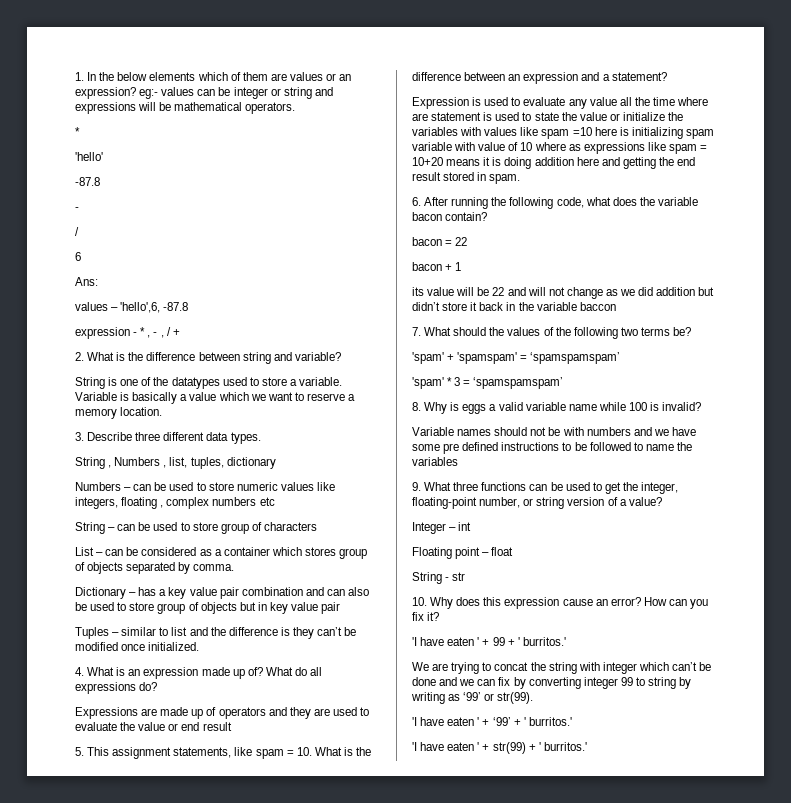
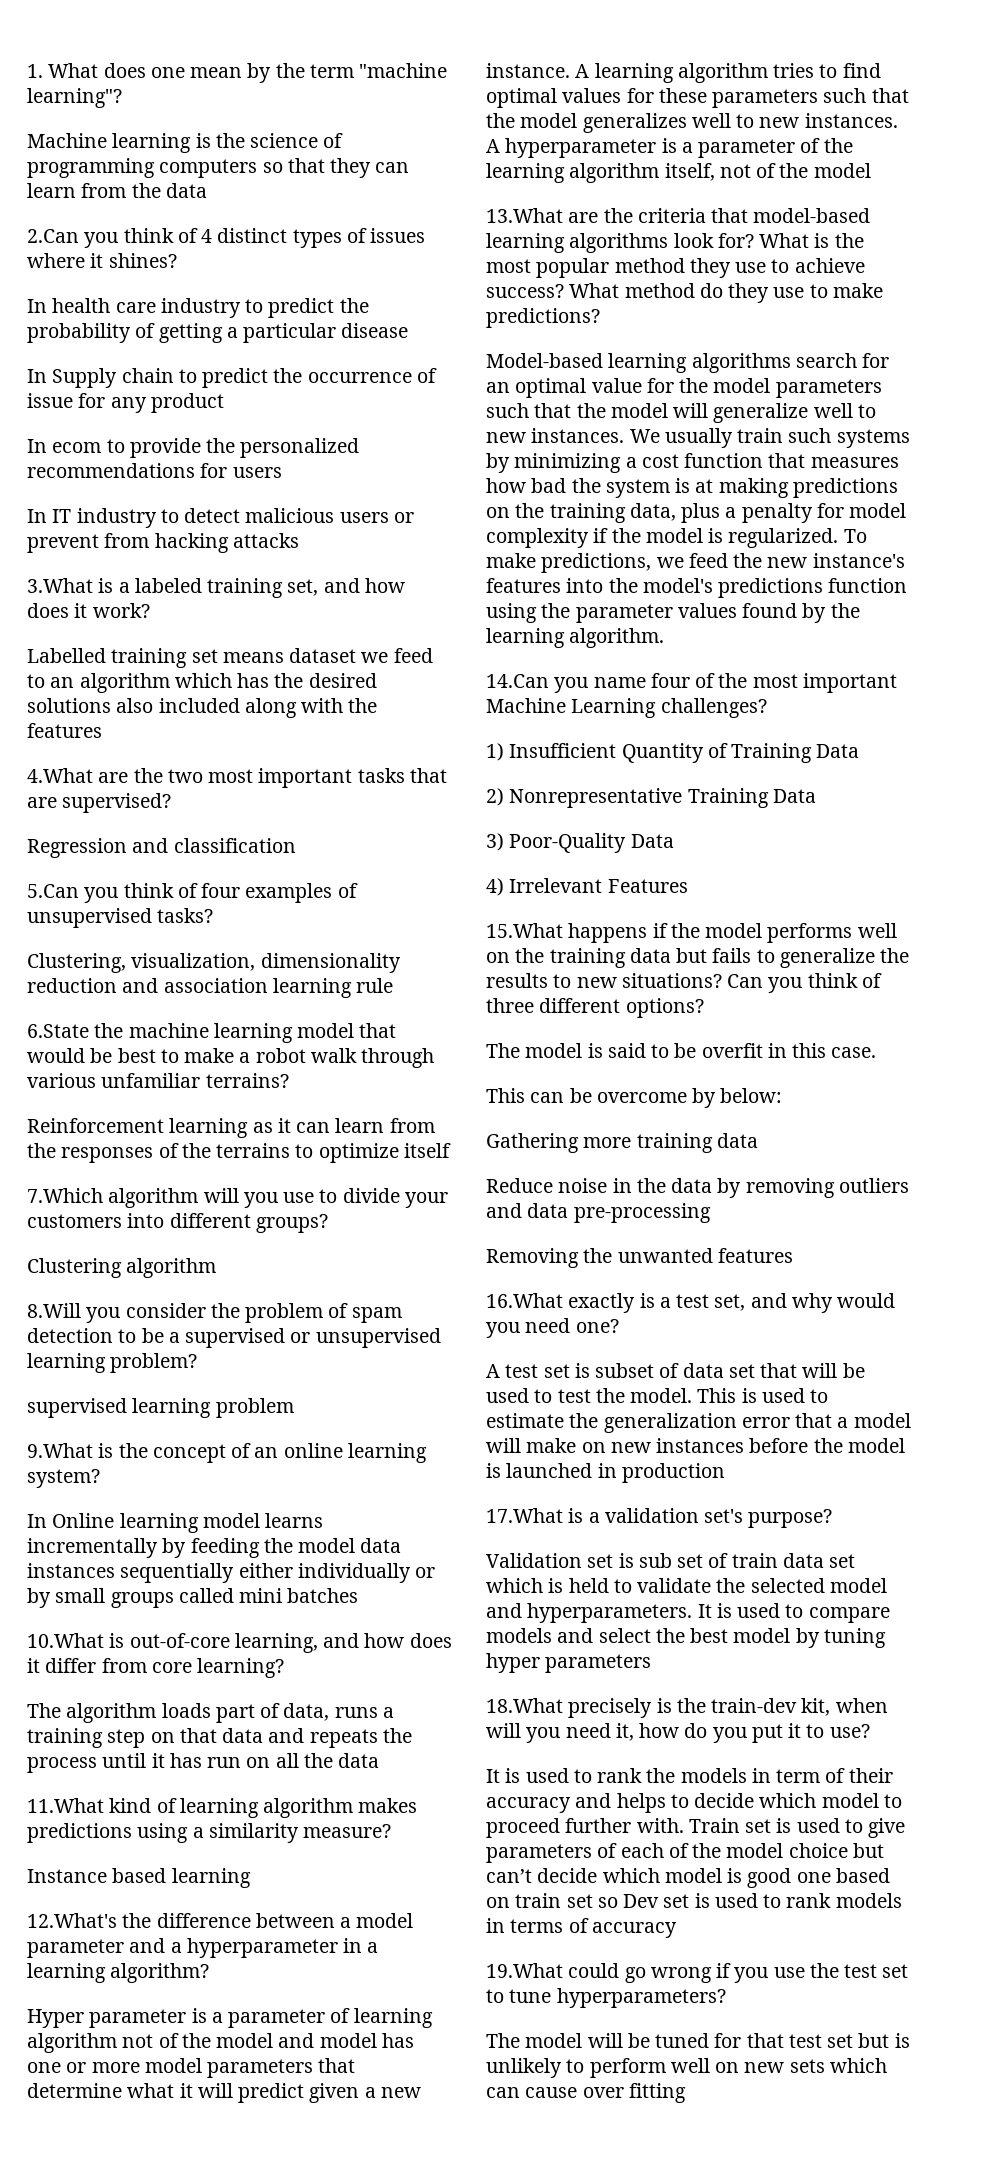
- 1. In the below elements which of them are values or an expression? eg:- values can be integer or string and expressions will be mathematical operators.
- *
- 'hello'
- -87.8
- -
- /
- 6
- Ans:
- values – 'hello',6, -87.8
- expression - * , - , / +
- 2. What is the difference between string and variable?
- String is one of the datatypes used to store a variable. Variable is basically a value which we want to reserve a memory location.
- 3. Describe three different data types.
- String , Numbers , list, tuples, dictionary
- Numbers – can be used to store numeric values like integers, floating , complex numbers etc
- String – can be used to store group of characters
- List – can be considered as a container which stores group of objects separated by comma.
- Dictionary – has a key value pair combination and can also be used to store group of objects but in key value pair
- Tuples – similar to list and the difference is they can’t be modified once initialized.
- 4. What is an expression made up of? What do all expressions do?
- Expressions are made up of operators and they are used to evaluate the value or end result
- 5. This assignment statements, like spam = 10. What is the difference between an expression and a statement?
- Expression is used to evaluate any value all the time where are statement is used to state the value or initialize the variables with values like spam =10 here is initializing spam variable with value of 10 where as expressions like spam = 10+20 means it is doing addition here and getting the end result stored in spam.
- 6. After running the following code, what does the variable bacon contain?
- bacon = 22
- bacon + 1
- its value will be 22 and will not change as we did addition but didn’t store it back in the variable baccon
- 7. What should the values of the following two terms be?
- 'spam' + 'spamspam' = ‘spamspamspam’
- 'spam' * 3 = ‘spamspamspam’
- 8. Why is eggs a valid variable name while 100 is invalid?
- Variable names should not be with numbers and we have some pre defined instructions to be followed to name the variables
- 9. What three functions can be used to get the integer, floating-point number, or string version of a value?
- Integer – int
- Floating point – float
- String - str
- 10. Why does this expression cause an error? How can you fix it?
- 'I have eaten ' + 99 + ' burritos.'
- We are trying to concat the string with integer which can’t be done and we can fix by converting integer 99 to string by writing as ‘99’ or str(99).
- 'I have eaten ' + ‘99’ + ' burritos.'
- 'I have eaten ' + str(99) + ' burritos.'
+ 1. What does one mean by the term "machine learning"?
+ Machine learning is the science of programming computers so that they can learn from the data
+ 2.Can you think of 4 distinct types of issues where it shines?
+ In health care industry to predict the probability of getting a particular disease
+ In Supply chain to predict the occurrence of issue for any product
+ In ecom to provide the personalized recommendations for users
+ In IT industry to detect malicious users or prevent from hacking attacks
+ 3.What is a labeled training set, and how does it work?
+ Labelled training set means dataset we feed to an algorithm which has the desired solutions also included along with the features
+ 4.What are the two most important tasks that are supervised?
+ Regression and classification
+ 5.Can you think of four examples of unsupervised tasks?
+ Clustering, visualization, dimensionality reduction and association learning rule
+ 6.State the machine learning model that would be best to make a robot walk through various unfamiliar terrains?
+ Reinforcement learning as it can learn from the responses of the terrains to optimize itself
+ 7.Which algorithm will you use to divide your customers into different groups?
+ Clustering algorithm
+ 8.Will you consider the problem of spam detection to be a supervised or unsupervised learning problem?
+ supervised learning problem
+ 9.What is the concept of an online learning system?
+ In Online learning model learns incrementally by feeding the model data instances sequentially either individually or by small groups called mini batches
+ 10.What is out-of-core learning, and how does it differ from core learning?
+ The algorithm loads part of data, runs a training step on that data and repeats the process until it has run on all the data
+ 11.What kind of learning algorithm makes predictions using a similarity measure?
+ Instance based learning
+ 12.What's the difference between a model parameter and a hyperparameter in a learning algorithm?
+ Hyper parameter is a parameter of learning algorithm not of the model and model has one or more model parameters that determine what it will predict given a new instance. A learning algorithm tries to find optimal values for these parameters such that the model generalizes well to new instances. A hyperparameter is a parameter of the learning algorithm itself, not of the model
+ 13.What are the criteria that model-based learning algorithms look for? What is the most popular method they use to achieve success? What method do they use to make predictions?
+ Model-based learning algorithms search for an optimal value for the model parameters such that the model will generalize well to new instances. We usually train such systems by minimizing a cost function that measures how bad the system is at making predictions on the training data, plus a penalty for model complexity if the model is regularized. To make predictions, we feed the new instance's features into the model's predictions function using the parameter values found by the learning algorithm.
+ 14.Can you name four of the most important Machine Learning challenges?
+ 1) Insufficient Quantity of Training Data
+ 2) Nonrepresentative Training Data
+ 3) Poor-Quality Data
+ 4) Irrelevant Features
+ 15.What happens if the model performs well on the training data but fails to generalize the results to new situations? Can you think of three different options?
+ The model is said to be overfit in this case.
+ This can be overcome by below:
+ Gathering more training data
+ Reduce noise in the data by removing outliers and data pre-processing
+ Removing the unwanted features
+ 16.What exactly is a test set, and why would you need one?
+ A test set is subset of data set that will be used to test the model. This is used to estimate the generalization error that a model will make on new instances before the model is launched in production
+ 17.What is a validation set's purpose?
+ Validation set is sub set of train data set which is held to validate the selected model and hyperparameters. It is used to compare models and select the best model by tuning hyper parameters
+ 18.What precisely is the train-dev kit, when will you need it, how do you put it to use?
+ It is used to rank the models in term of their accuracy and helps to decide which model to proceed further with. Train set is used to give parameters of each of the model choice but can’t decide which model is good one based on train set so Dev set is used to rank models in terms of accuracy
+ 19.What could go wrong if you use the test set to tune hyperparameters?
+ The model will be tuned for that test set but is unlikely to perform well on new sets which can cause over fitting

